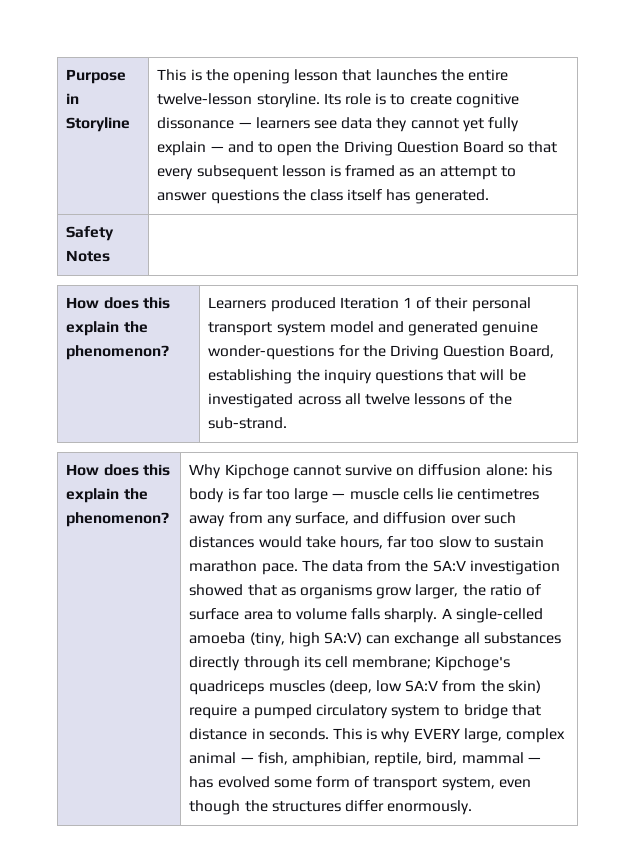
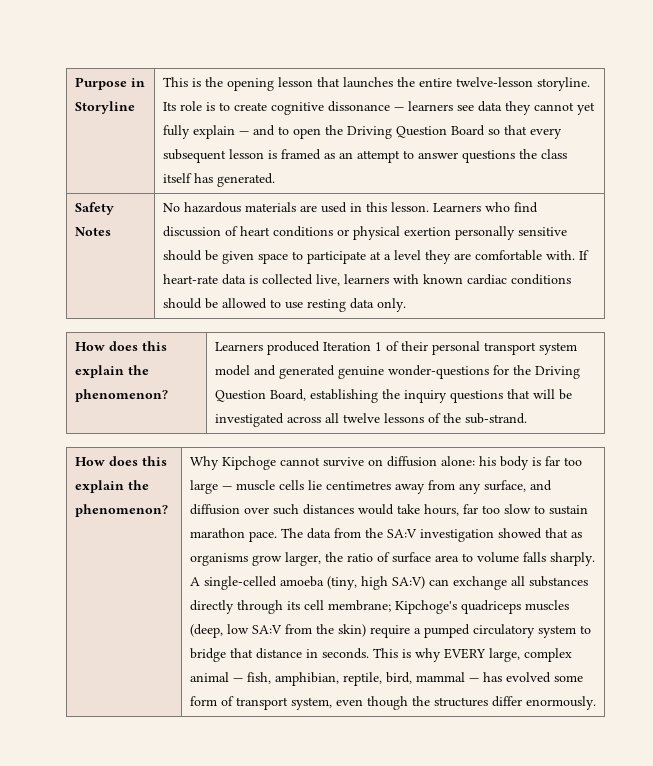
+ No hazardous materials are used in this lesson. Learners who find discussion of heart conditions or physical exertion personally sensitive should be given space to participate at a level they are comfortable with. If heart-rate data is collected live, learners with known cardiac conditions should be allowed to use resting data only.

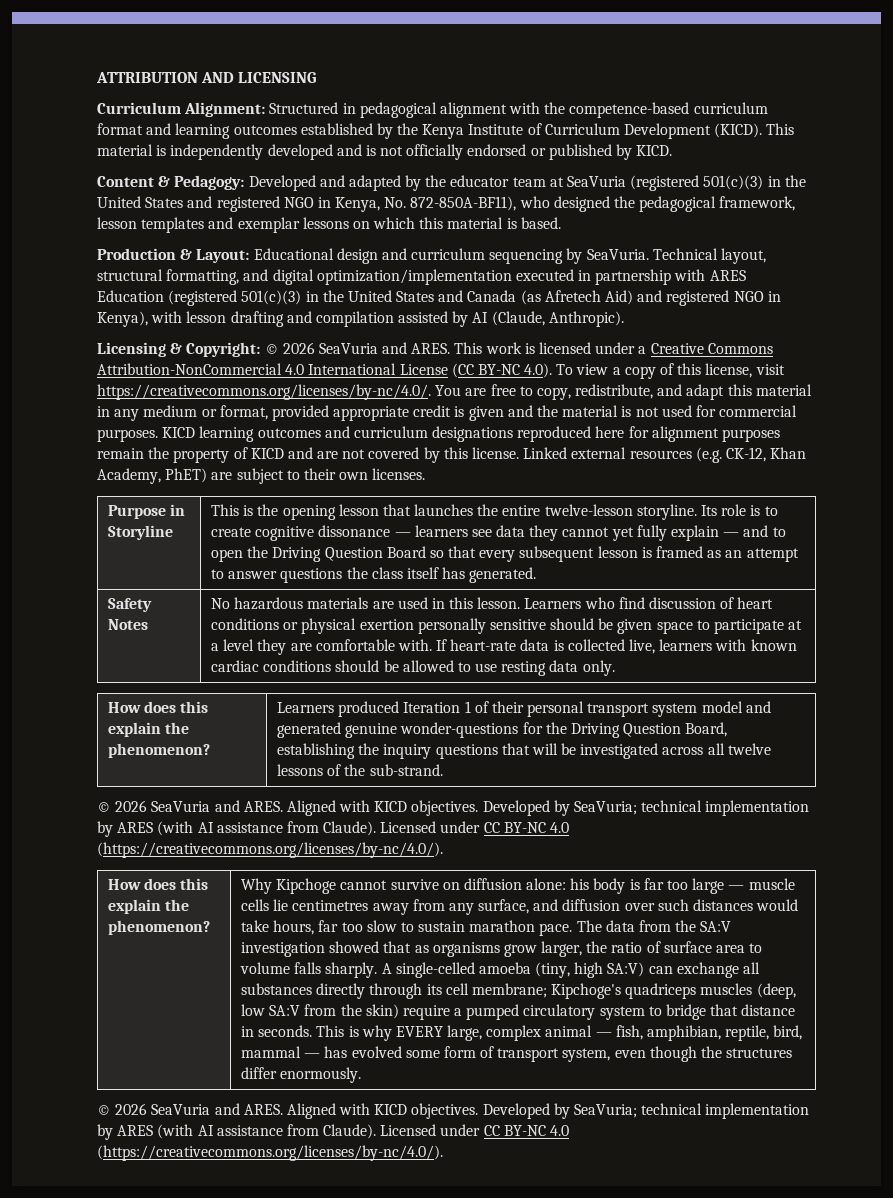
+ ATTRIBUTION AND LICENSING
+ Curriculum Alignment: Structured in pedagogical alignment with the competence-based curriculum format and learning outcomes established by the Kenya Institute of Curriculum Development (KICD). This material is independently developed and is not officially endorsed or published by KICD.
+ Content & Pedagogy: Developed and adapted by the educator team at SeaVuria (registered 501(c)(3) in the United States and registered NGO in Kenya, No. 872-850A-BF11), who designed the pedagogical framework, lesson templates and exemplar lessons on which this material is based.
+ Production & Layout: Educational design and curriculum sequencing by SeaVuria. Technical layout, structural formatting, and digital optimization/implementation executed in partnership with ARES Education (registered 501(c)(3) in the United States and Canada (as Afretech Aid) and registered NGO in Kenya), with lesson drafting and compilation assisted by AI (Claude, Anthropic).
+ Licensing & Copyright: © 2026 SeaVuria and ARES. This work is licensed under a Creative Commons Attribution-NonCommercial 4.0 International License (CC BY-NC 4.0). To view a copy of this license, visit https://creativecommons.org/licenses/by-nc/4.0/. You are free to copy, redistribute, and adapt this material in any medium or format, provided appropriate credit is given and the material is not used for commercial purposes. KICD learning outcomes and curriculum designations reproduced here for alignment purposes remain the property of KICD and are not covered by this license. Linked external resources (e.g. CK-12, Khan Academy, PhET) are subject to their own licenses.
  How does this explain the phenomenon? | Learners produced Iteration 1 of their personal transport system model and generated genuine wonder-questions for the Driving Question Board, establishing the inquiry questions that will be investigated across all twelve lessons of the sub-strand.
+ © 2026 SeaVuria and ARES. Aligned with KICD objectives. Developed by SeaVuria; technical implementation by ARES (with AI assistance from Claude). Licensed under CC BY-NC 4.0 (https://creativecommons.org/licenses/by-nc/4.0/).
  This is why EVERY large, complex animal — fish, amphibian, reptile, bird, mammal — has evolved some form of transport system, even though the structures differ enormously.
+ © 2026 SeaVuria and ARES. Aligned with KICD objectives. Developed by SeaVuria; technical implementation by ARES (with AI assistance from Claude). Licensed under CC BY-NC 4.0 (https://creativecommons.org/licenses/by-nc/4.0/).

